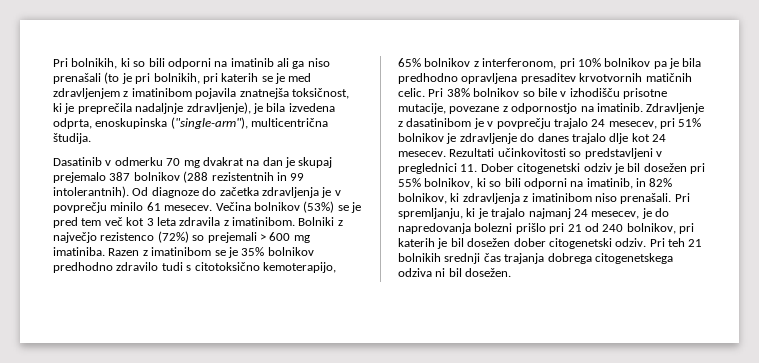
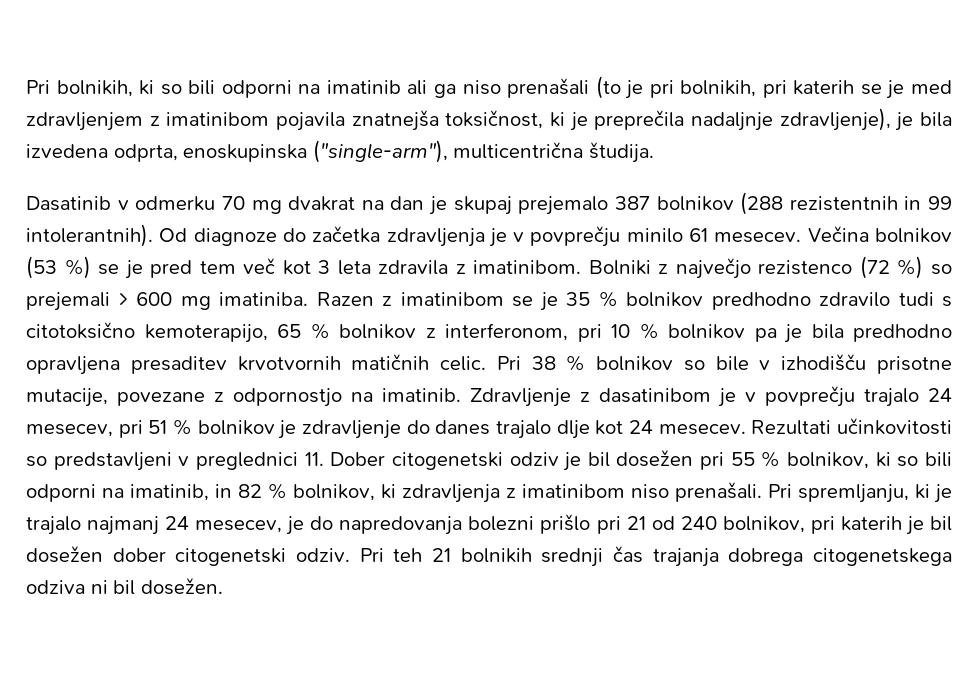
- Večina bolnikov (53%) se je pred tem več kot 3 leta zdravila z imatinibom.
+ Večina bolnikov (53 %) se je pred tem več kot 3 leta zdravila z imatinibom.
- Bolniki z največjo rezistenco (72%) so prejemali > 600 mg imatiniba.
+ Bolniki z največjo rezistenco (72 %) so prejemali > 600 mg imatiniba.
- Razen z imatinibom se je 35% bolnikov predhodno zdravilo tudi s citotoksično kemoterapijo, 65% bolnikov z interferonom, pri 10% bolnikov pa je bila predhodno opravljena presaditev krvotvornih matičnih celic.
+ Razen z imatinibom se je 35 % bolnikov predhodno zdravilo tudi s citotoksično kemoterapijo, 65 % bolnikov z interferonom, pri 10 % bolnikov pa je bila predhodno opravljena presaditev krvotvornih matičnih celic.
- Pri 38% bolnikov so bile v izhodišču prisotne mutacije, povezane z odpornostjo na imatinib.
+ Pri 38 % bolnikov so bile v izhodišču prisotne mutacije, povezane z odpornostjo na imatinib.
- Zdravljenje z dasatinibom je v povprečju trajalo 24 mesecev, pri 51% bolnikov je zdravljenje do danes trajalo dlje kot 24 mesecev.
+ Zdravljenje z dasatinibom je v povprečju trajalo 24 mesecev, pri 51 % bolnikov je zdravljenje do danes trajalo dlje kot 24 mesecev.
- Rezultati učinkovitosti so predstavljeni v preglednici 11. Dober citogenetski odziv je bil dosežen pri 55% bolnikov, ki so bili odporni na imatinib, in 82% bolnikov, ki zdravljenja z imatinibom niso prenašali.
+ Rezultati učinkovitosti so predstavljeni v preglednici 11. Dober citogenetski odziv je bil dosežen pri 55 % bolnikov, ki so bili odporni na imatinib, in 82 % bolnikov, ki zdravljenja z imatinibom niso prenašali.

